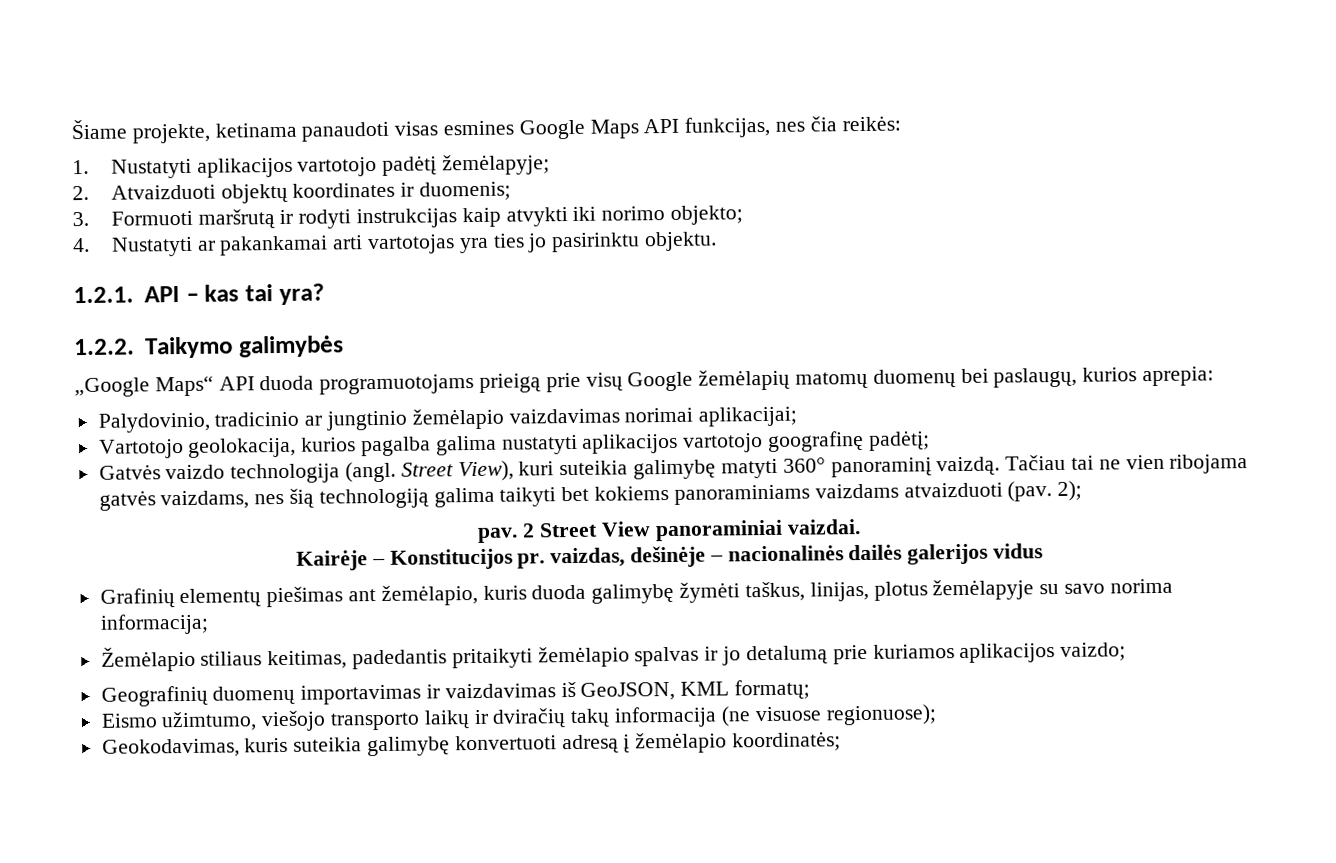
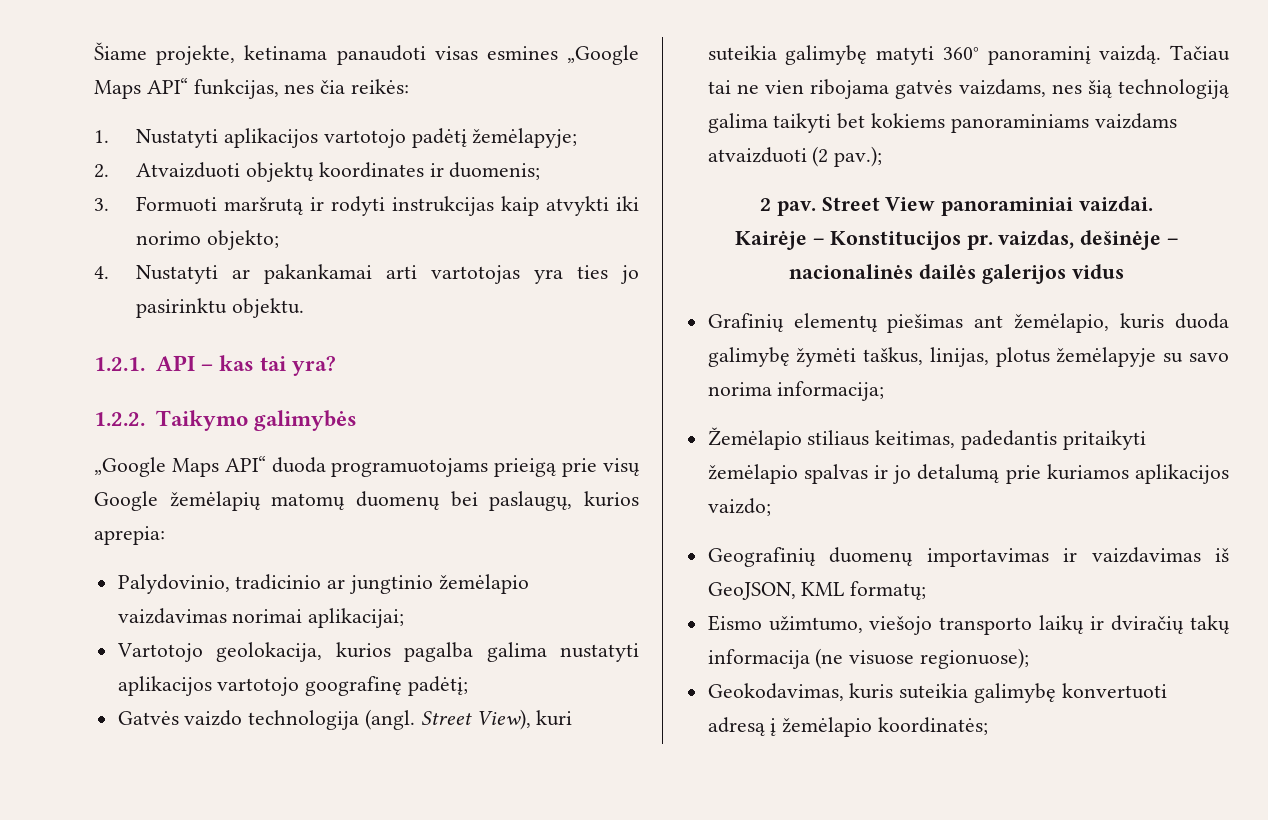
- Šiame projekte, ketinama panaudoti visas esmines Google Maps API funkcijas, nes čia reikės:
+ Šiame projekte, ketinama panaudoti visas esmines „Google Maps API“ funkcijas, nes čia reikės:
- „Google Maps“ API duoda programuotojams prieigą prie visų Google žemėlapių matomų duomenų bei paslaugų, kurios aprepia:
+ „Google Maps API“ duoda programuotojams prieigą prie visų Google žemėlapių matomų duomenų bei paslaugų, kurios aprepia:
- Tačiau tai ne vien ribojama gatvės vaizdams, nes šią technologiją galima taikyti bet kokiems panoraminiams vaizdams atvaizduoti (pav. 2);
- pav. 2 Street View panoraminiai vaizdai.
+ Tačiau tai ne vien ribojama gatvės vaizdams, nes šią technologiją galima taikyti bet kokiems panoraminiams vaizdams atvaizduoti (2 pav.);
+ 2 pav. Street View panoraminiai vaizdai.

